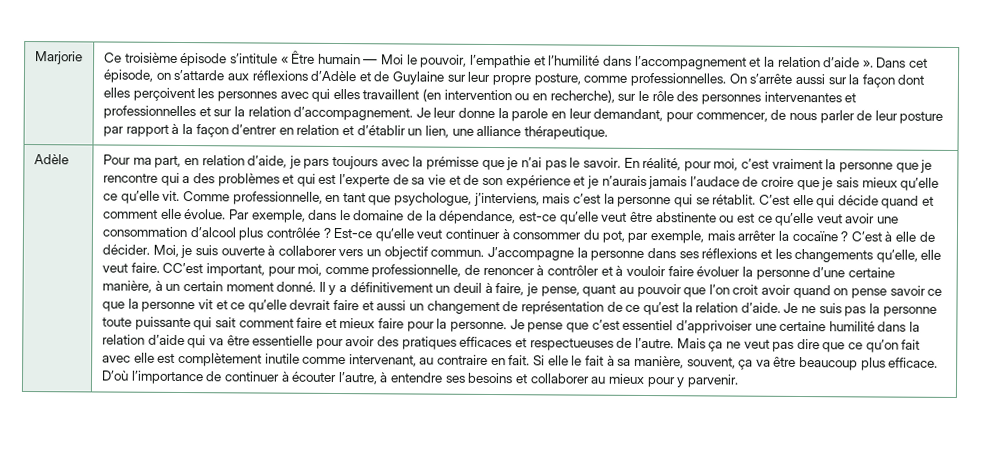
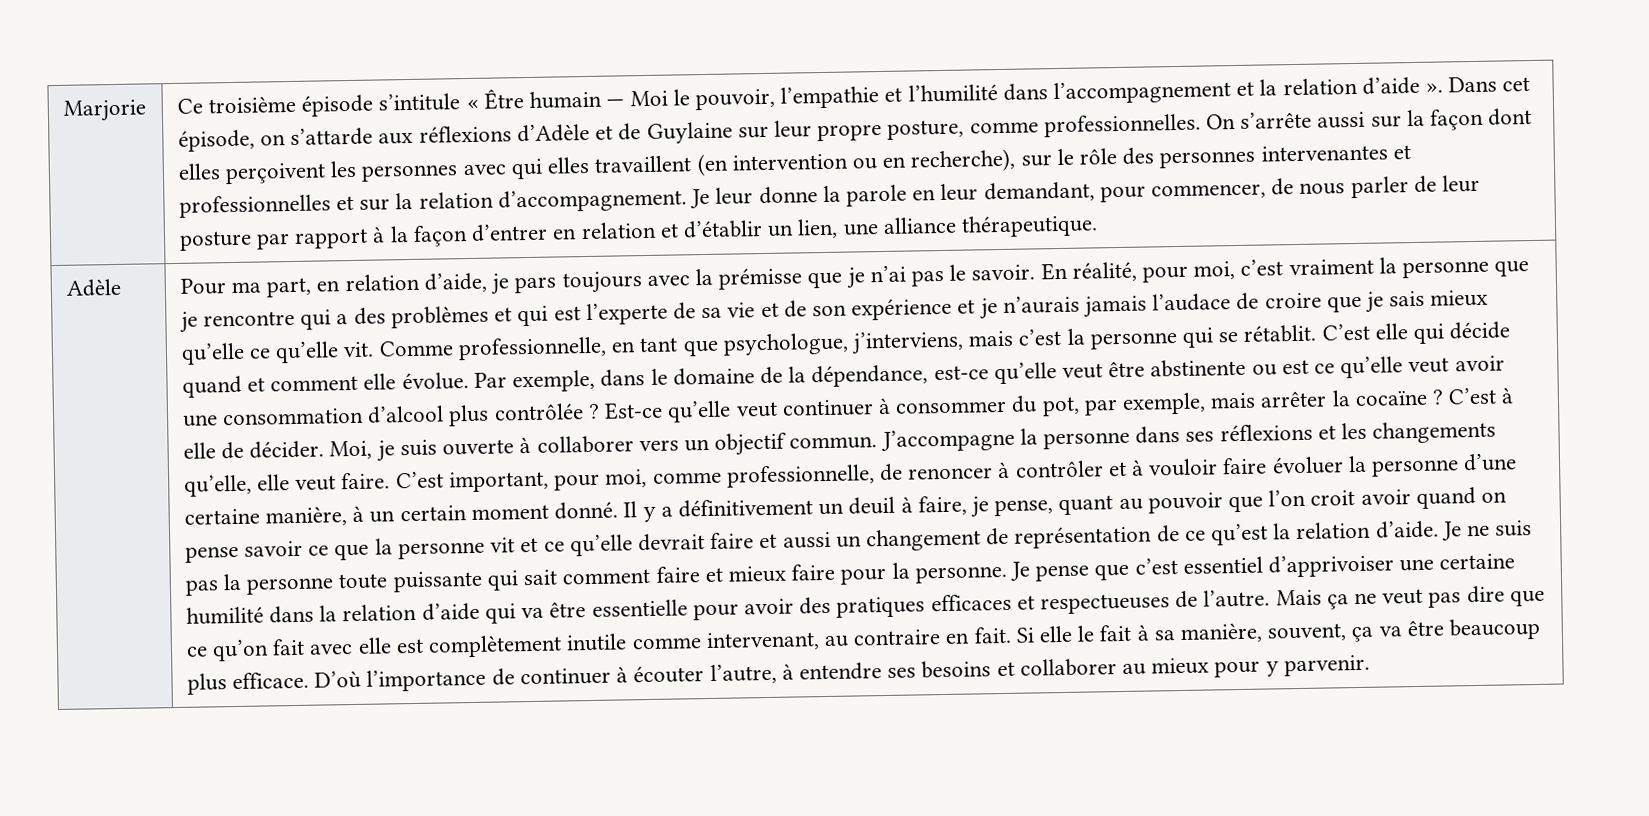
- CC’est important, pour moi, comme professionnelle, de renoncer à contrôler et à vouloir faire évoluer la personne d’une certaine manière, à un certain moment donné.
+ C’est important, pour moi, comme professionnelle, de renoncer à contrôler et à vouloir faire évoluer la personne d’une certaine manière, à un certain moment donné.

